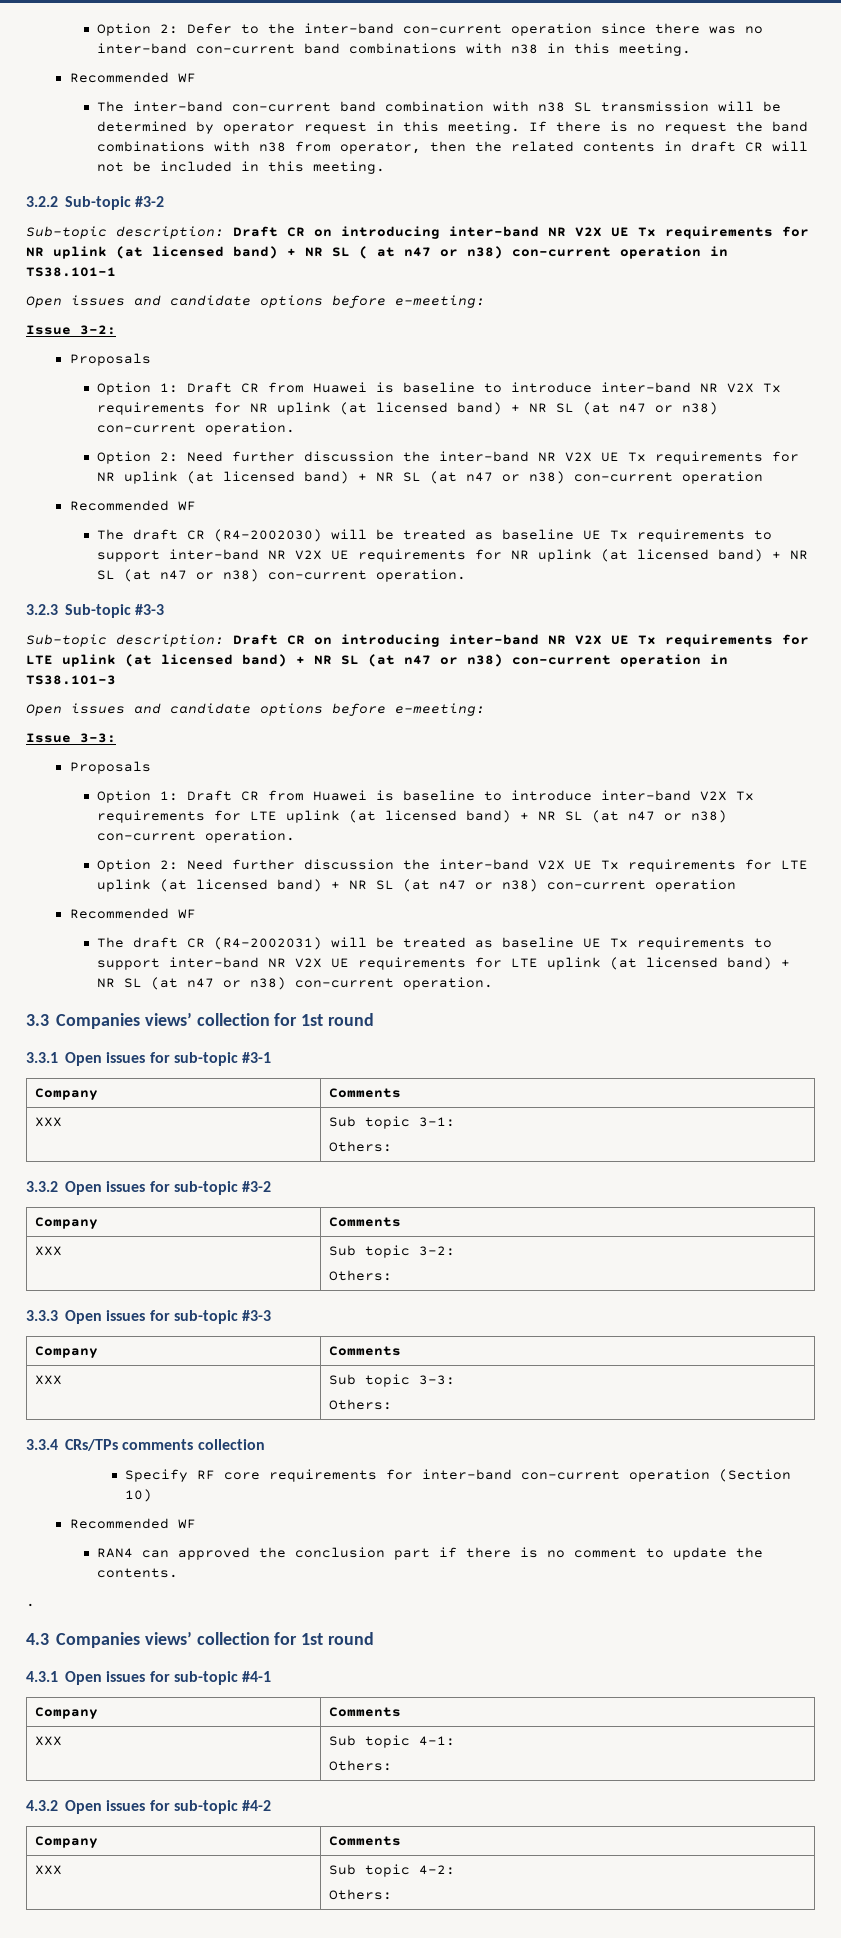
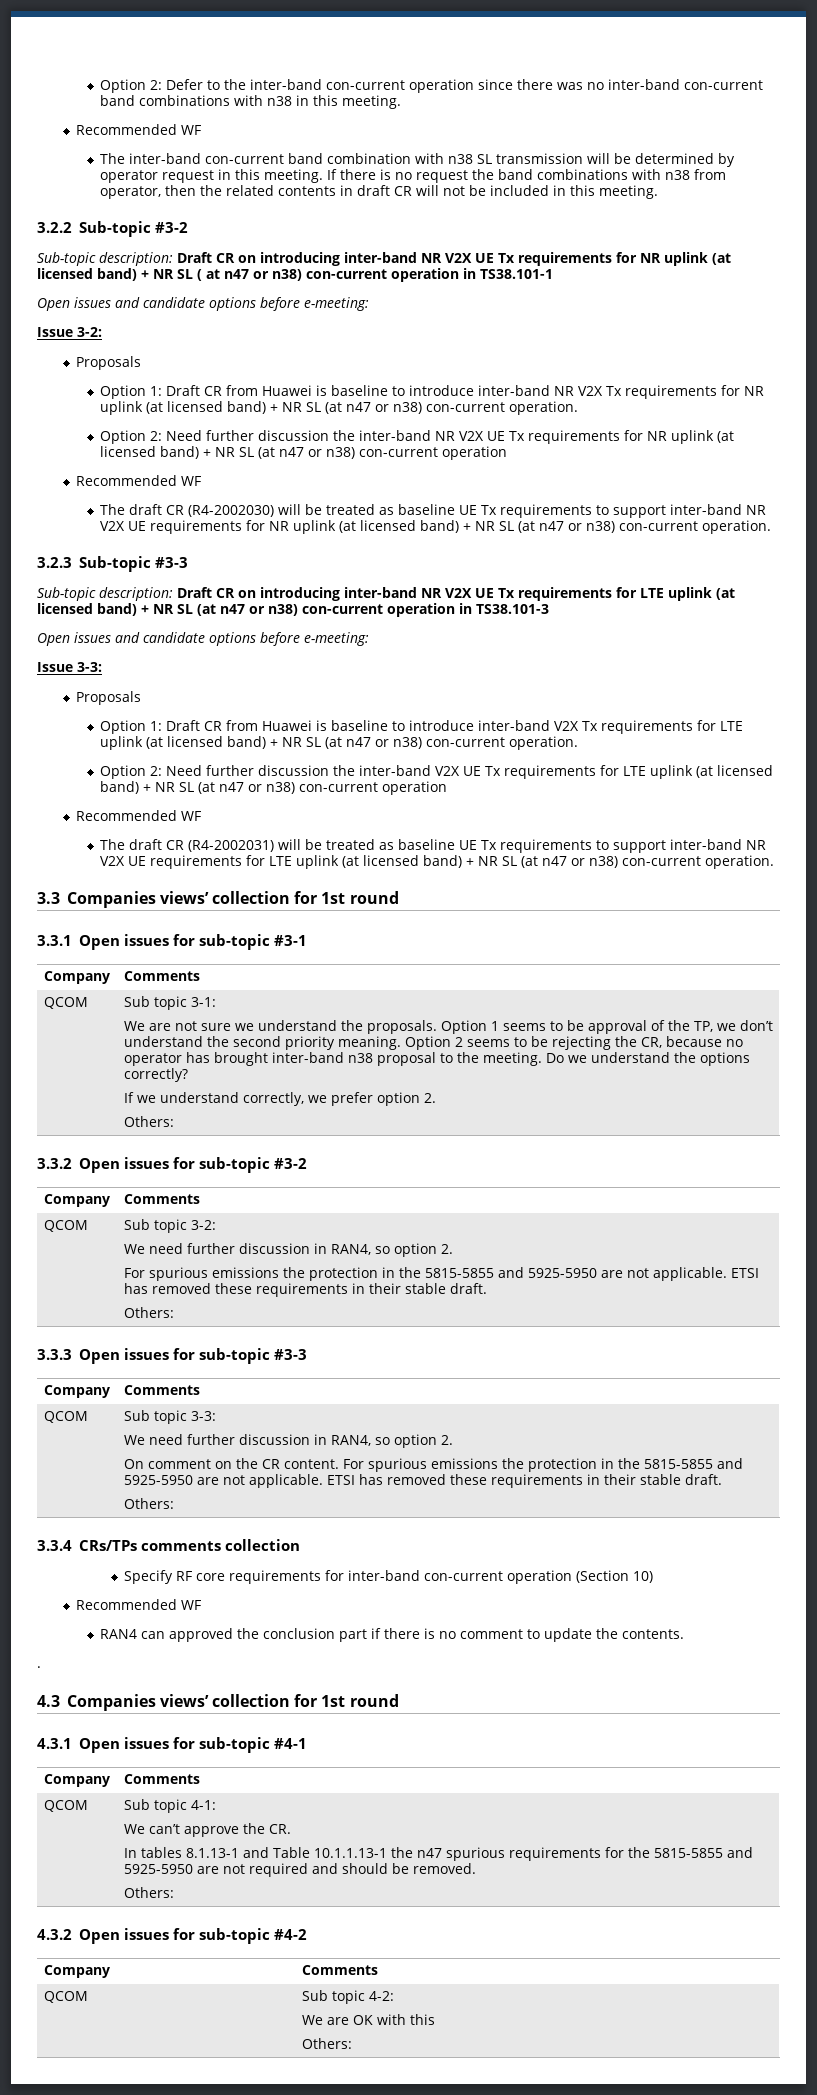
  3.3.1 Open issues for sub-topic #3-1
  Company | Comments
- XXX
+ QCOM
+ We are not sure we understand the proposals. Option 1 seems to be approval of the TP, we don’t understand the second priority meaning. Option 2 seems to be rejecting the CR, because no operator has brought inter-band n38 proposal to the meeting. Do we understand the options correctly?
+ If we understand correctly, we prefer option 2.
- XXX | Sub topic 3-2:
+ QCOM | Sub topic 3-2:
+ We need further discussion in RAN4, so option 2.
+ For spurious emissions the protection in the 5815-5855 and 5925-5950 are not applicable. ETSI has removed these requirements in their stable draft.
  3.3.3 Open issues for sub-topic #3-3
  Company | Comments
- XXX
+ QCOM
  Sub topic 3-3:
+ We need further discussion in RAN4, so option 2.
+ On comment on the CR content. For spurious emissions the protection in the 5815-5855 and 5925-5950 are not applicable. ETSI has removed these requirements in their stable draft.
- XXX | Sub topic 4-1:
+ QCOM | Sub topic 4-1:
+ We can’t approve the CR.
+ In tables 8.1.13-1 and Table 10.1.1.13-1 the n47 spurious requirements for the 5815-5855 and 5925-5950 are not required and should be removed.
- XXX | Sub topic 4-2:
+ QCOM | Sub topic 4-2:
+ We are OK with this

